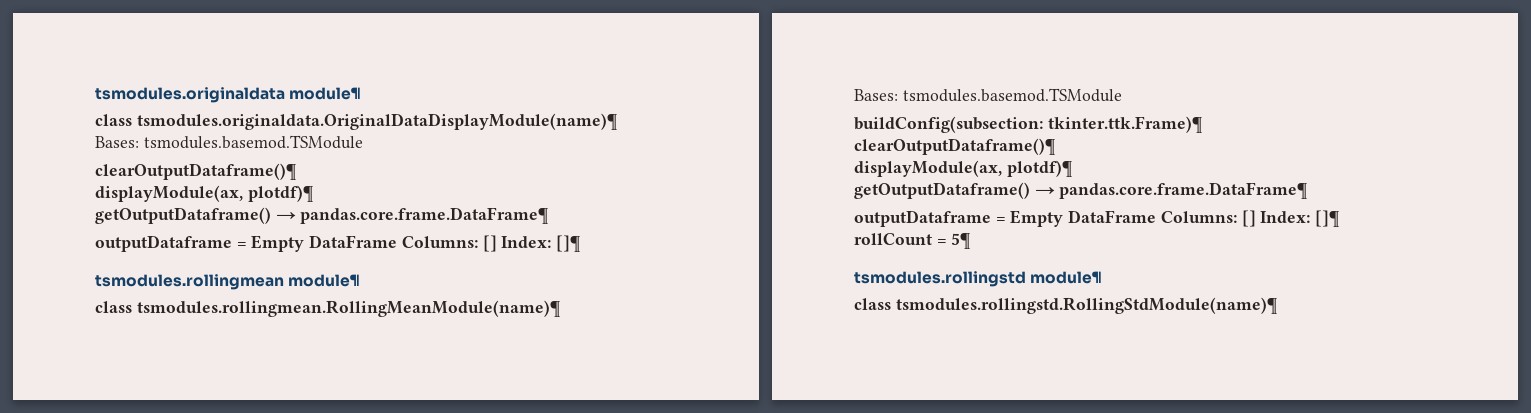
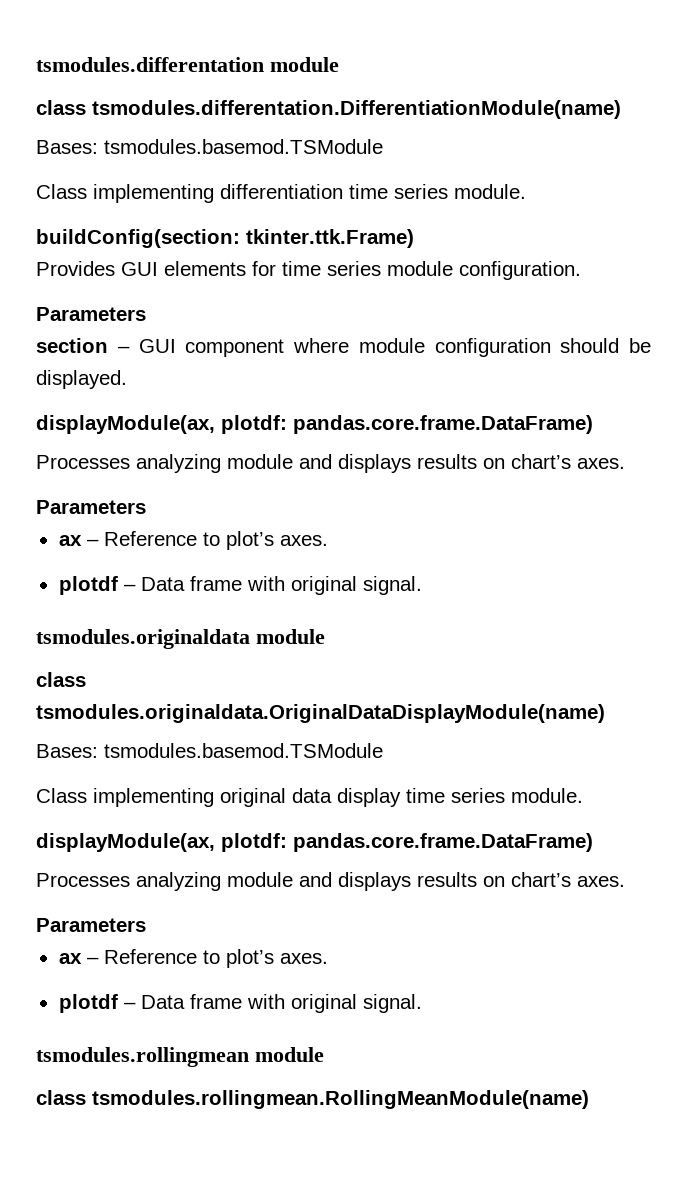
- tsmodules.originaldata module¶
- class tsmodules.originaldata.OriginalDataDisplayModule(name)¶
+ tsmodules.differentation module
+ class tsmodules.differentation.DifferentiationModule(name)
  Bases: tsmodules.basemod.TSModule
- clearOutputDataframe()¶
- displayModule(ax, plotdf)¶
- getOutputDataframe() → pandas.core.frame.DataFrame¶
- outputDataframe = Empty DataFrame Columns: [] Index: []¶
- tsmodules.rollingmean module¶
- class tsmodules.rollingmean.RollingMeanModule(name)¶
+ Class implementing differentiation time series module.
+ buildConfig(section: tkinter.ttk.Frame)
+ Provides GUI elements for time series module configuration.
+ Parameters
+ section – GUI component where module configuration should be displayed.
+ displayModule(ax, plotdf: pandas.core.frame.DataFrame)
+ Processes analyzing module and displays results on chart’s axes.
+ Parameters
+ ax – Reference to plot’s axes.
+ plotdf – Data frame with original signal.
+ tsmodules.originaldata module
+ class tsmodules.originaldata.OriginalDataDisplayModule(name)
  Bases: tsmodules.basemod.TSModule
- buildConfig(subsection: tkinter.ttk.Frame)¶
- clearOutputDataframe()¶
- displayModule(ax, plotdf)¶
- getOutputDataframe() → pandas.core.frame.DataFrame¶
- outputDataframe = Empty DataFrame Columns: [] Index: []¶
- rollCount = 5¶
- tsmodules.rollingstd module¶
- class tsmodules.rollingstd.RollingStdModule(name)¶
+ Class implementing original data display time series module.
+ displayModule(ax, plotdf: pandas.core.frame.DataFrame)
+ Processes analyzing module and displays results on chart’s axes.
+ Parameters
+ ax – Reference to plot’s axes.
+ plotdf – Data frame with original signal.
+ tsmodules.rollingmean module
+ class tsmodules.rollingmean.RollingMeanModule(name)

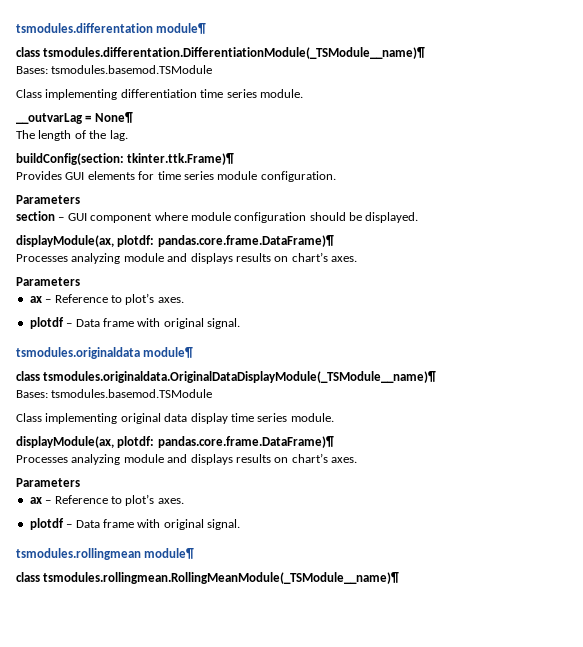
- tsmodules.differentation module
- class tsmodules.differentation.DifferentiationModule(name)
+ tsmodules.differentation module¶
+ class tsmodules.differentation.DifferentiationModule(_TSModule__name)¶
+ __outvarLag = None¶
+ The length of the lag.
- buildConfig(section: tkinter.ttk.Frame)
+ buildConfig(section: tkinter.ttk.Frame)¶
  section – GUI component where module configuration should be displayed.
- displayModule(ax, plotdf: pandas.core.frame.DataFrame)
+ displayModule(ax, plotdf: pandas.core.frame.DataFrame)¶
- tsmodules.originaldata module
- class tsmodules.originaldata.OriginalDataDisplayModule(name)
+ tsmodules.originaldata module¶
+ class tsmodules.originaldata.OriginalDataDisplayModule(_TSModule__name)¶
  Class implementing original data display time series module.
- displayModule(ax, plotdf: pandas.core.frame.DataFrame)
+ displayModule(ax, plotdf: pandas.core.frame.DataFrame)¶
- tsmodules.rollingmean module
- class tsmodules.rollingmean.RollingMeanModule(name)
+ tsmodules.rollingmean module¶
+ class tsmodules.rollingmean.RollingMeanModule(_TSModule__name)¶

